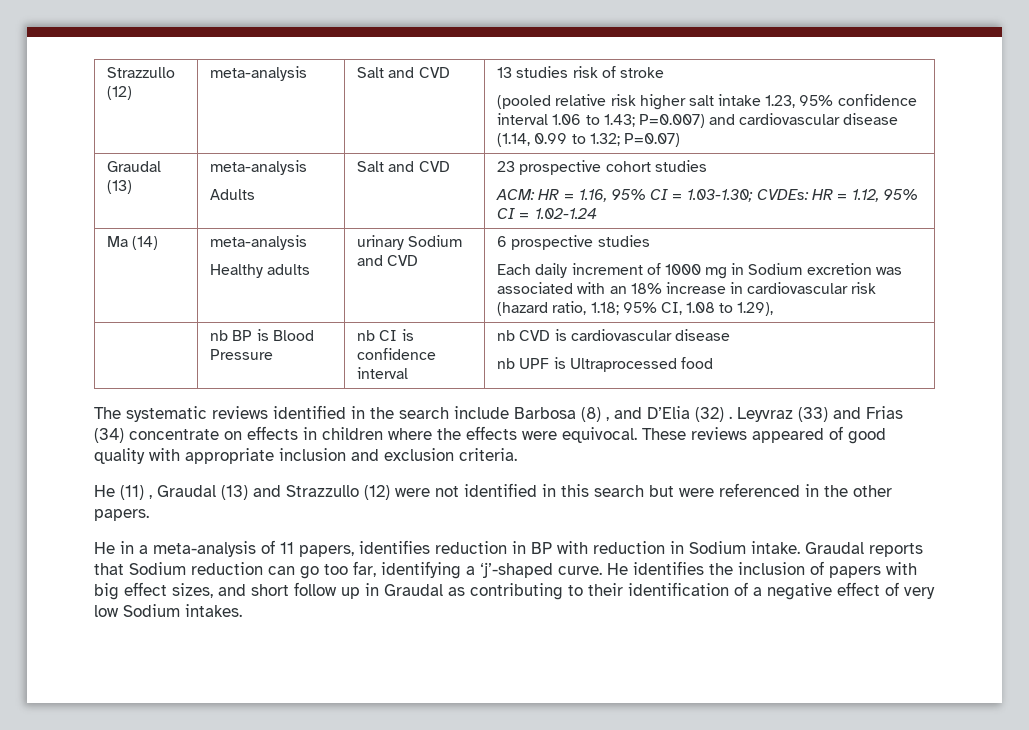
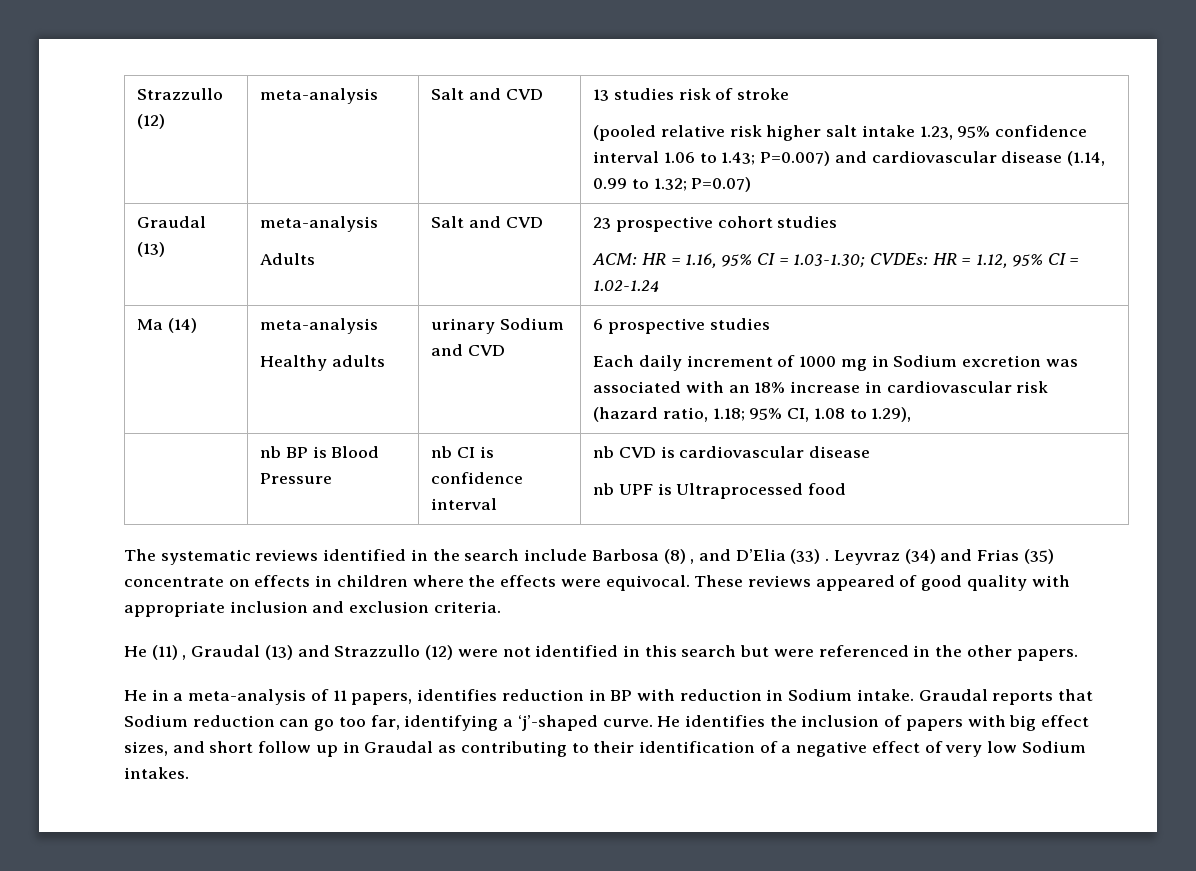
- The systematic reviews identified in the search include Barbosa (8) , and D’Elia (32) .
+ The systematic reviews identified in the search include Barbosa (8) , and D’Elia (33) .
- Leyvraz (33) and Frias (34) concentrate on effects in children where the effects were equivocal.
+ Leyvraz (34) and Frias (35) concentrate on effects in children where the effects were equivocal.

